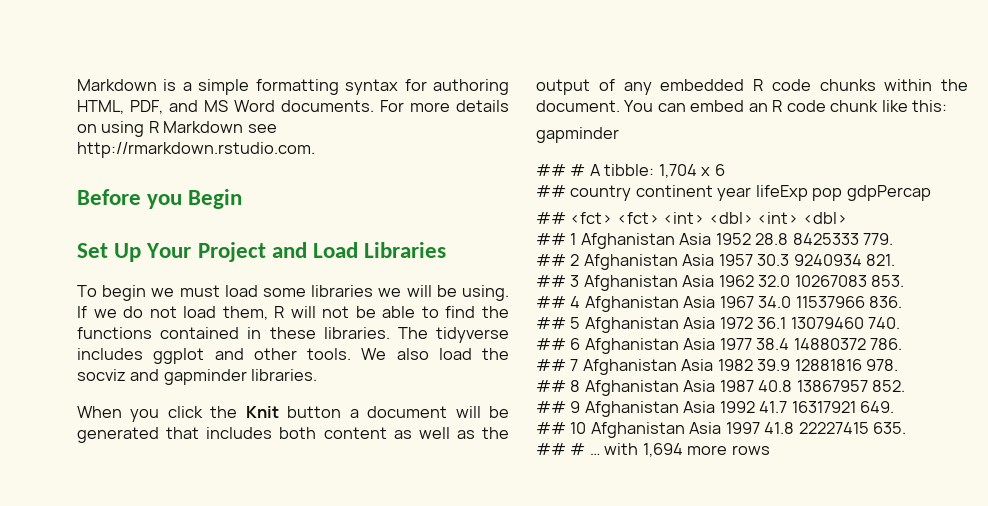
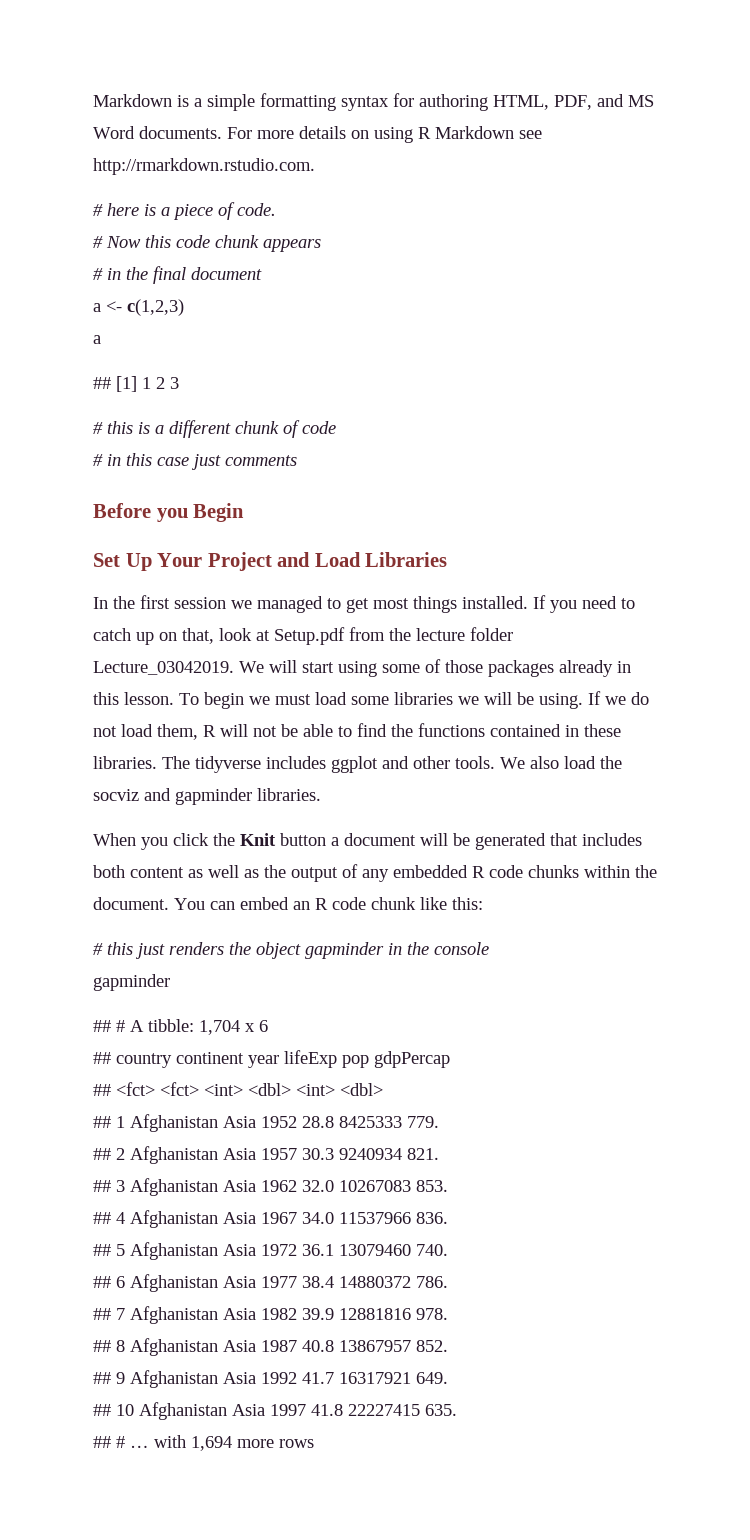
+ # here is a piece of code.
+ # Now this code chunk appears
+ # in the final document
+ a <- c(1,2,3)
+ a
+ ## [1] 1 2 3
+ # this is a different chunk of code
+ # in this case just comments
+ In the first session we managed to get most things installed. If you need to catch up on that, look at Setup.pdf from the lecture folder Lecture_03042019. We will start using some of those packages already in this lesson.
+ # this just renders the object gapminder in the console

